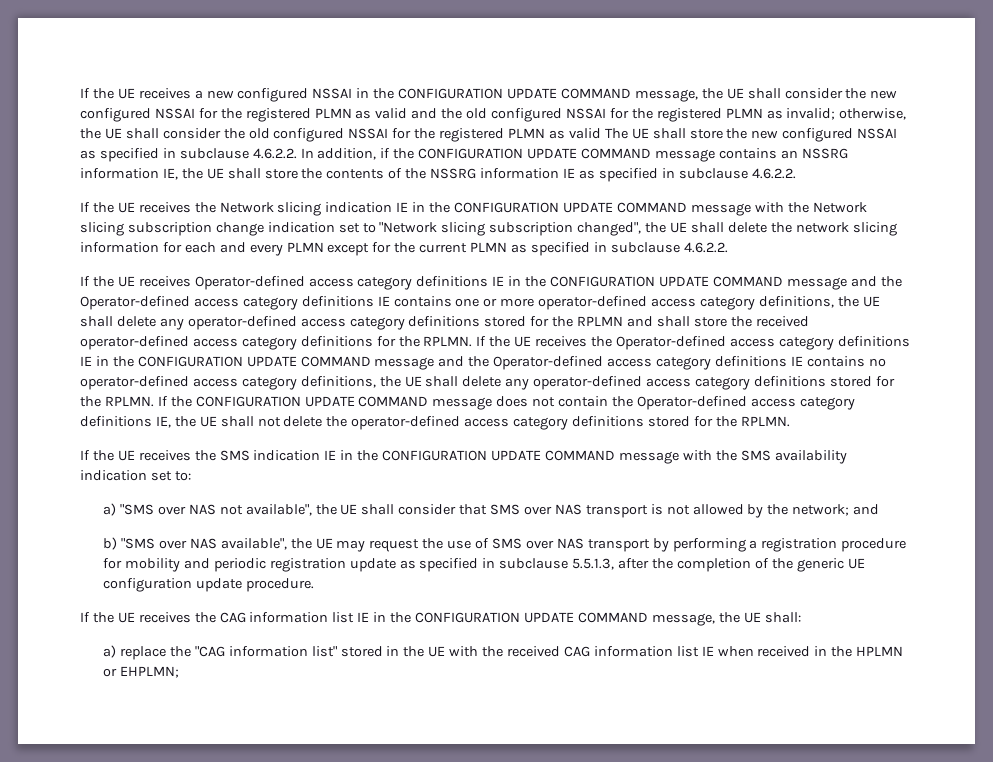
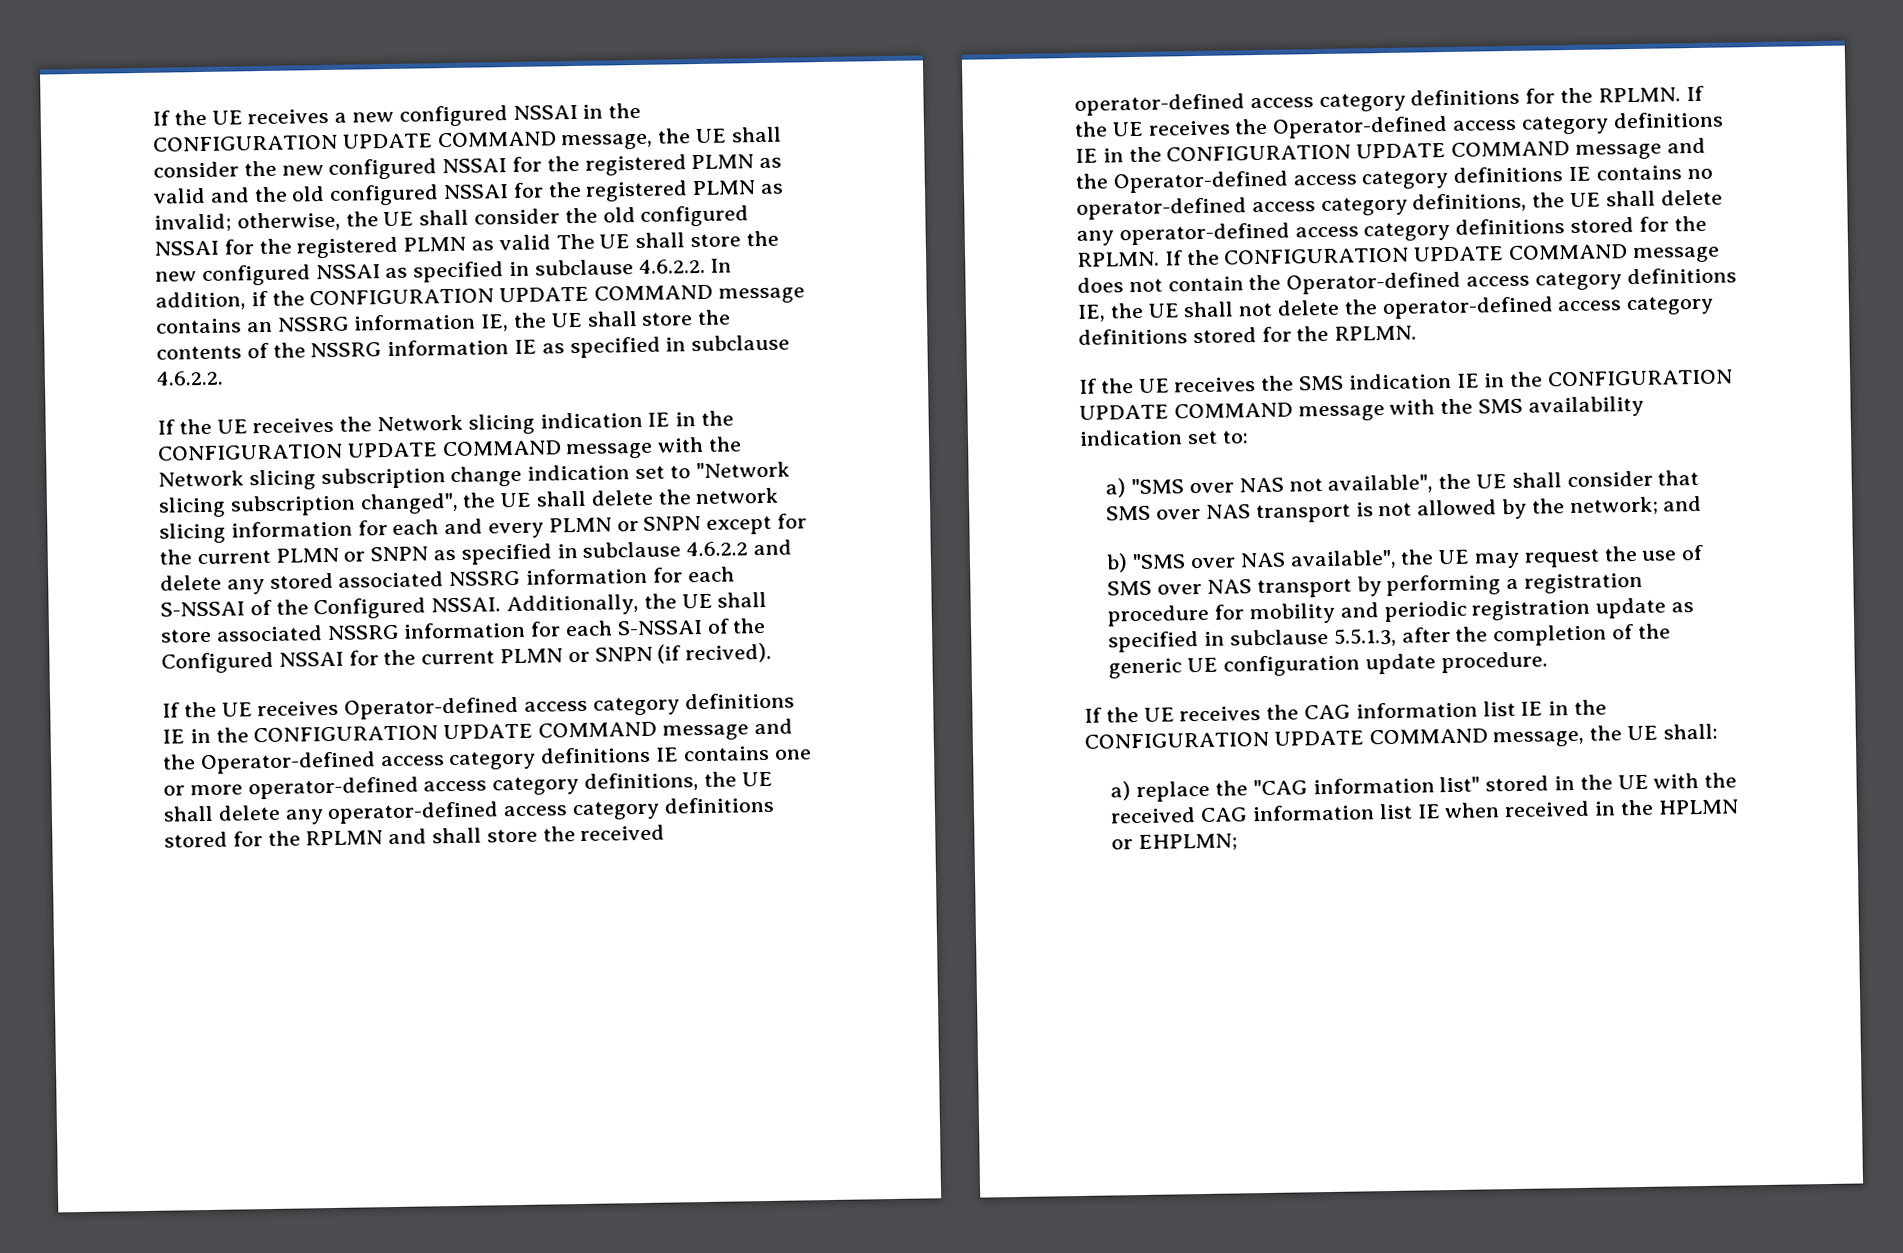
- If the UE receives the Network slicing indication IE in the CONFIGURATION UPDATE COMMAND message with the Network slicing subscription change indication set to "Network slicing subscription changed", the UE shall delete the network slicing information for each and every PLMN except for the current PLMN as specified in subclause 4.6.2.2.
+ If the UE receives the Network slicing indication IE in the CONFIGURATION UPDATE COMMAND message with the Network slicing subscription change indication set to "Network slicing subscription changed", the UE shall delete the network slicing information for each and every PLMN or SNPN except for the current PLMN or SNPN as specified in subclause 4.6.2.2 and delete any stored associated NSSRG information for each S-NSSAI of the Configured NSSAI. Additionally, the UE shall store associated NSSRG information for each S-NSSAI of the Configured NSSAI for the current PLMN or SNPN (if recived).

